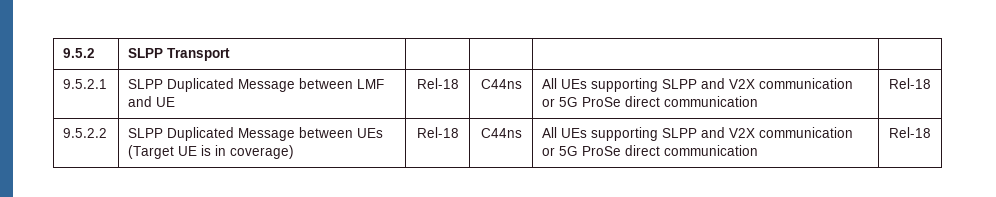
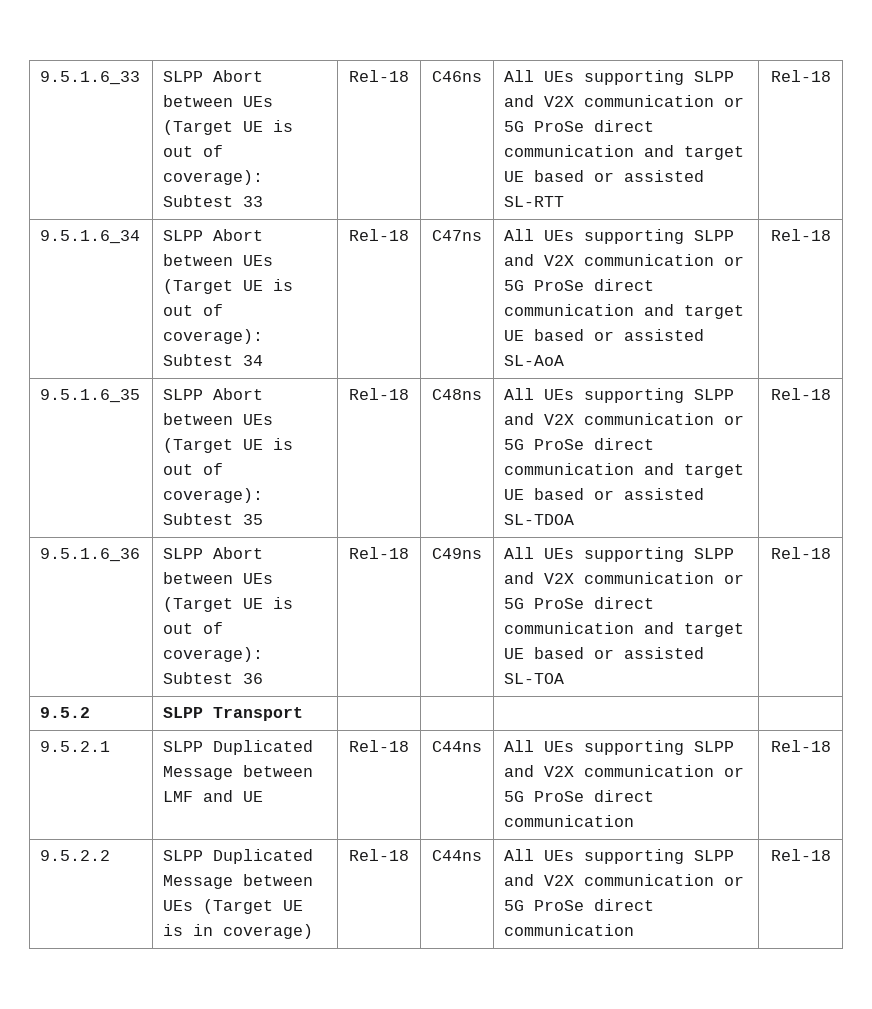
+ 9.5.1.6_33 | SLPP Abort between UEs (Target UE is out of coverage): Subtest 33 | Rel-18 | C46ns | All UEs supporting SLPP and V2X communication or 5G ProSe direct communication and target UE based or assisted SL-RTT | Rel-18
+ 9.5.1.6_34 | SLPP Abort between UEs (Target UE is out of coverage): Subtest 34 | Rel-18 | C47ns | All UEs supporting SLPP and V2X communication or 5G ProSe direct communication and target UE based or assisted SL-AoA | Rel-18
+ 9.5.1.6_35 | SLPP Abort between UEs (Target UE is out of coverage): Subtest 35 | Rel-18 | C48ns | All UEs supporting SLPP and V2X communication or 5G ProSe direct communication and target UE based or assisted SL-TDOA | Rel-18
+ 9.5.1.6_36 | SLPP Abort between UEs (Target UE is out of coverage): Subtest 36 | Rel-18 | C49ns | All UEs supporting SLPP and V2X communication or 5G ProSe direct communication and target UE based or assisted SL-TOA | Rel-18

